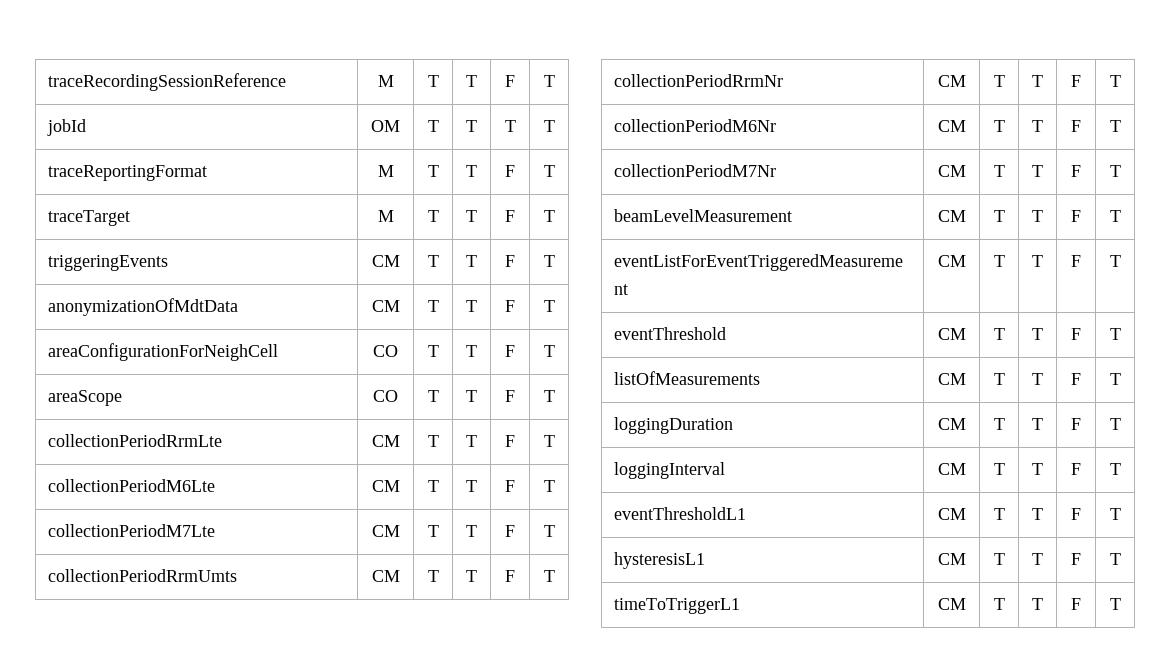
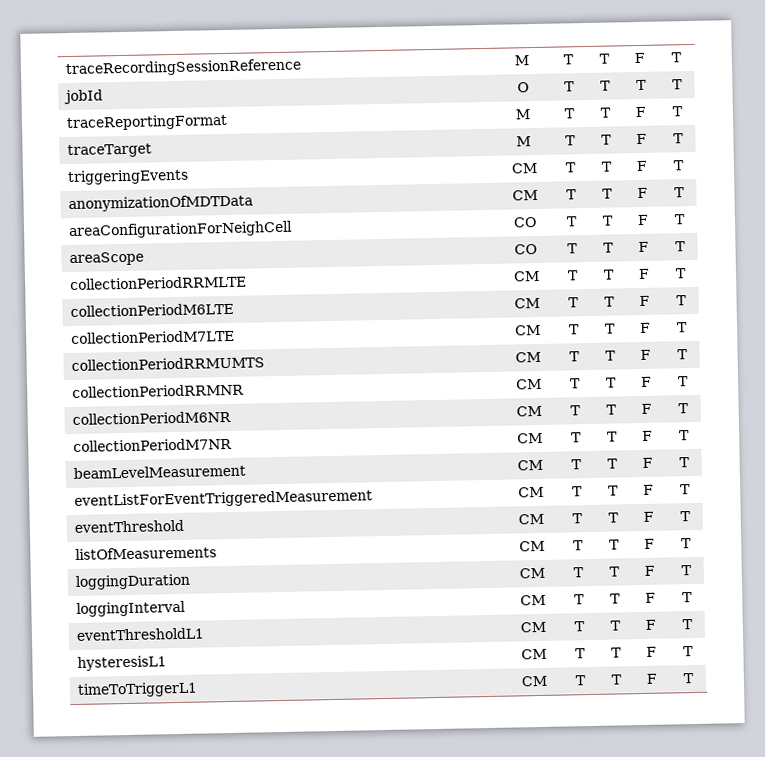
- jobId | OM | T | T | T | T
+ jobId | O | T | T | T | T
- anonymizationOfMdtData | CM | T | T | F | T
+ anonymizationOfMDTData | CM | T | T | F | T
- collectionPeriodRrmLte | CM | T | T | F | T
- collectionPeriodM6Lte | CM | T | T | F | T
- collectionPeriodM7Lte | CM | T | T | F | T
- collectionPeriodRrmUmts | CM | T | T | F | T
- collectionPeriodRrmNr | CM | T | T | F | T
- collectionPeriodM6Nr | CM | T | T | F | T
- collectionPeriodM7Nr | CM | T | T | F | T
+ collectionPeriodRRMLTE | CM | T | T | F | T
+ collectionPeriodM6LTE | CM | T | T | F | T
+ collectionPeriodM7LTE | CM | T | T | F | T
+ collectionPeriodRRMUMTS | CM | T | T | F | T
+ collectionPeriodRRMNR | CM | T | T | F | T
+ collectionPeriodM6NR | CM | T | T | F | T
+ collectionPeriodM7NR | CM | T | T | F | T

